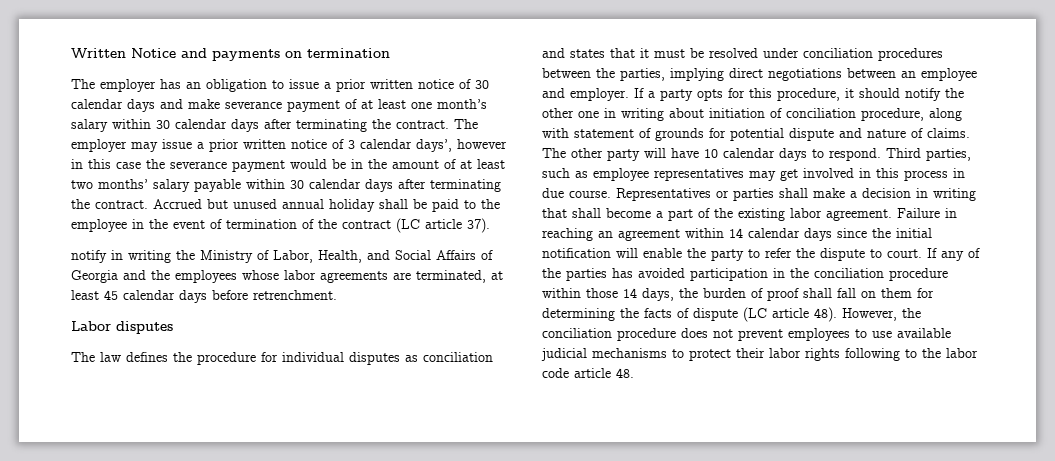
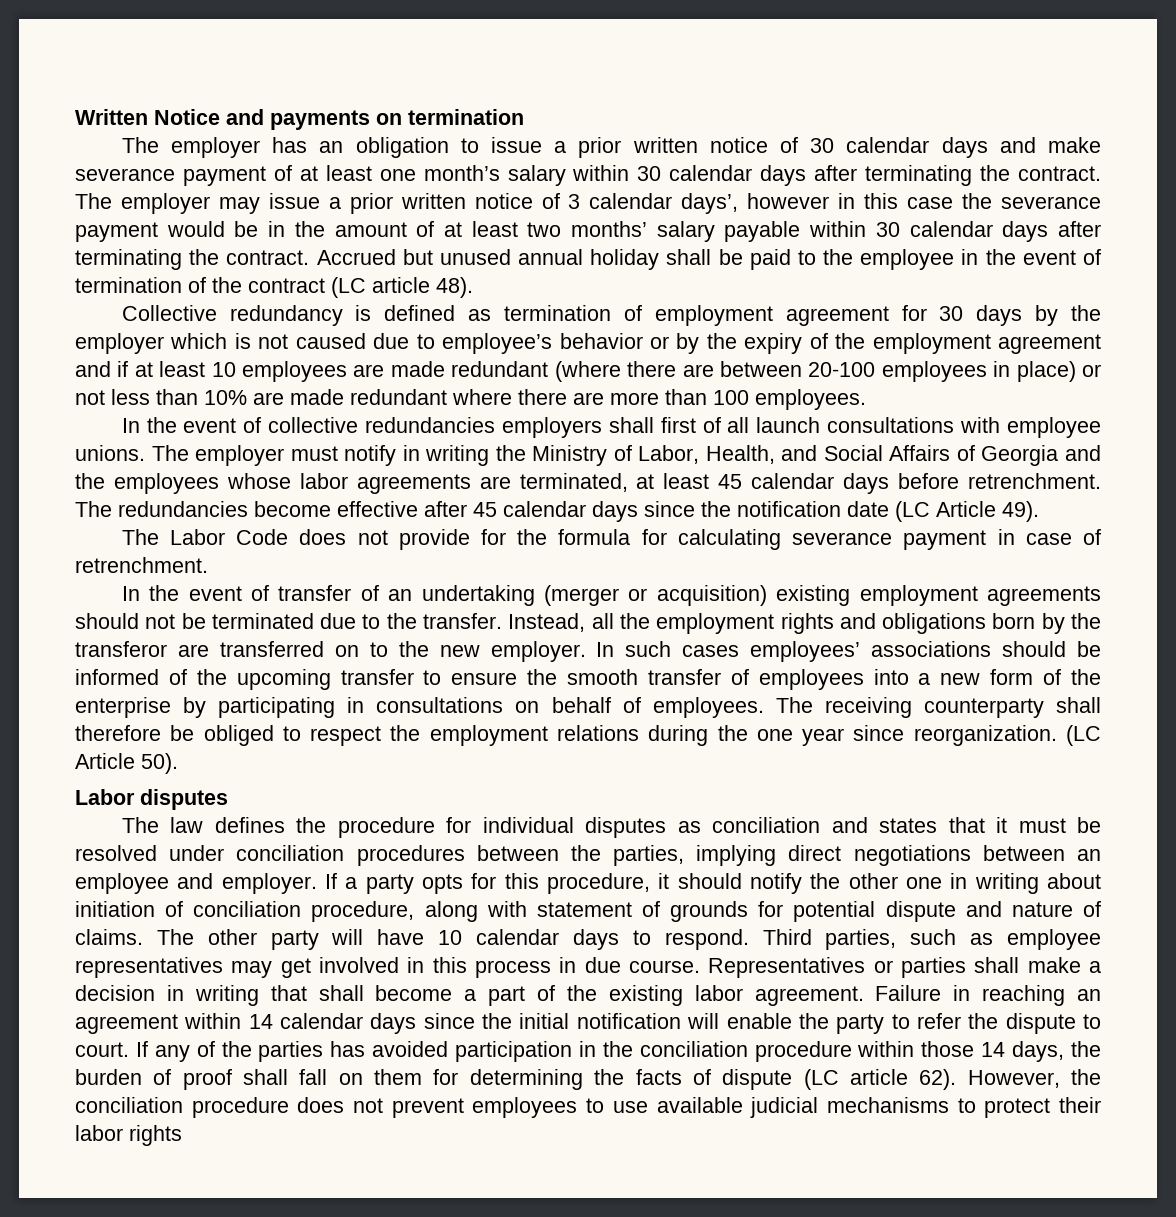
- Accrued but unused annual holiday shall be paid to the employee in the event of termination of the contract (LC article 37).
- notify in writing the Ministry of Labor, Health, and Social Affairs of Georgia and the employees whose labor agreements are terminated, at least 45 calendar days before retrenchment.
+ Accrued but unused annual holiday shall be paid to the employee in the event of termination of the contract (LC article 48).
+ Collective redundancy is defined as termination of employment agreement for 30 days by the employer which is not caused due to employee’s behavior or by the expiry of the employment agreement and if at least 10 employees are made redundant (where there are between 20-100 employees in place) or not less than 10% are made redundant where there are more than 100 employees.
+ In the event of collective redundancies employers shall first of all launch consultations with employee unions. The employer must notify in writing the Ministry of Labor, Health, and Social Affairs of Georgia and the employees whose labor agreements are terminated, at least 45 calendar days before retrenchment. The redundancies become effective after 45 calendar days since the notification date (LC Article 49).
+ The Labor Code does not provide for the formula for calculating severance payment in case of retrenchment.
+ In the event of transfer of an undertaking (merger or acquisition) existing employment agreements should not be terminated due to the transfer. Instead, all the employment rights and obligations born by the transferor are transferred on to the new employer. In such cases employees’ associations should be informed of the upcoming transfer to ensure the smooth transfer of employees into a new form of the enterprise by participating in consultations on behalf of employees. The receiving counterparty shall therefore be obliged to respect the employment relations during the one year since reorganization. (LC Article 50).
- If any of the parties has avoided participation in the conciliation procedure within those 14 days, the burden of proof shall fall on them for determining the facts of dispute (LC article 48).
+ If any of the parties has avoided participation in the conciliation procedure within those 14 days, the burden of proof shall fall on them for determining the facts of dispute (LC article 62).
- However, the conciliation procedure does not prevent employees to use available judicial mechanisms to protect their labor rights following to the labor code article 48.
+ However, the conciliation procedure does not prevent employees to use available judicial mechanisms to protect their labor rights

